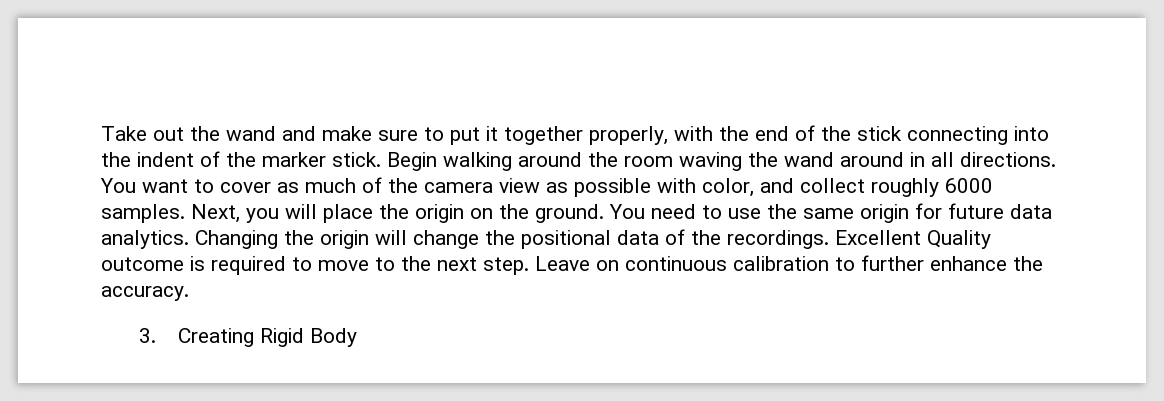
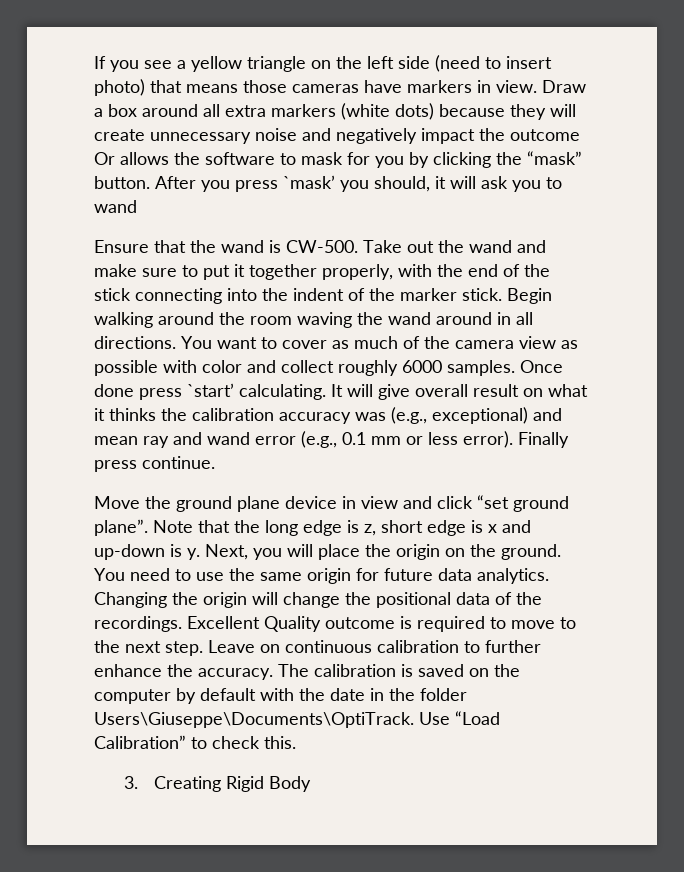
+ If you see a yellow triangle on the left side (need to insert photo) that means those cameras have markers in view. Draw a box around all extra markers (white dots) because they will create unnecessary noise and negatively impact the outcome Or allows the software to mask for you by clicking the “mask” button. After you press `mask’ you should, it will ask you to wand
+ Ensure that the wand is CW-500.
- You want to cover as much of the camera view as possible with color, and collect roughly 6000 samples.
+ You want to cover as much of the camera view as possible with color and collect roughly 6000 samples.
+ Once done press `start’ calculating. It will give overall result on what it thinks the calibration accuracy was (e.g., exceptional) and mean ray and wand error (e.g., 0.1 mm or less error). Finally press continue.
+ Move the ground plane device in view and click “set ground plane”. Note that the long edge is z, short edge is x and up-down is y.
+ The calibration is saved on the computer by default with the date in the folder Users\Giuseppe\Documents\OptiTrack. Use “Load Calibration” to check this.

